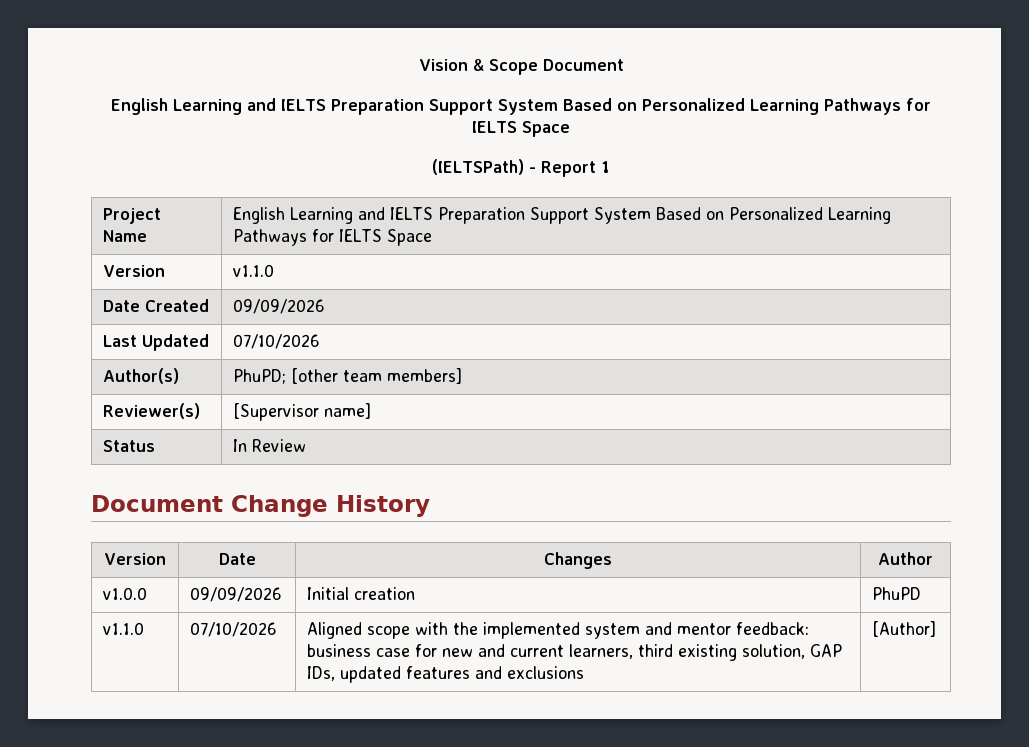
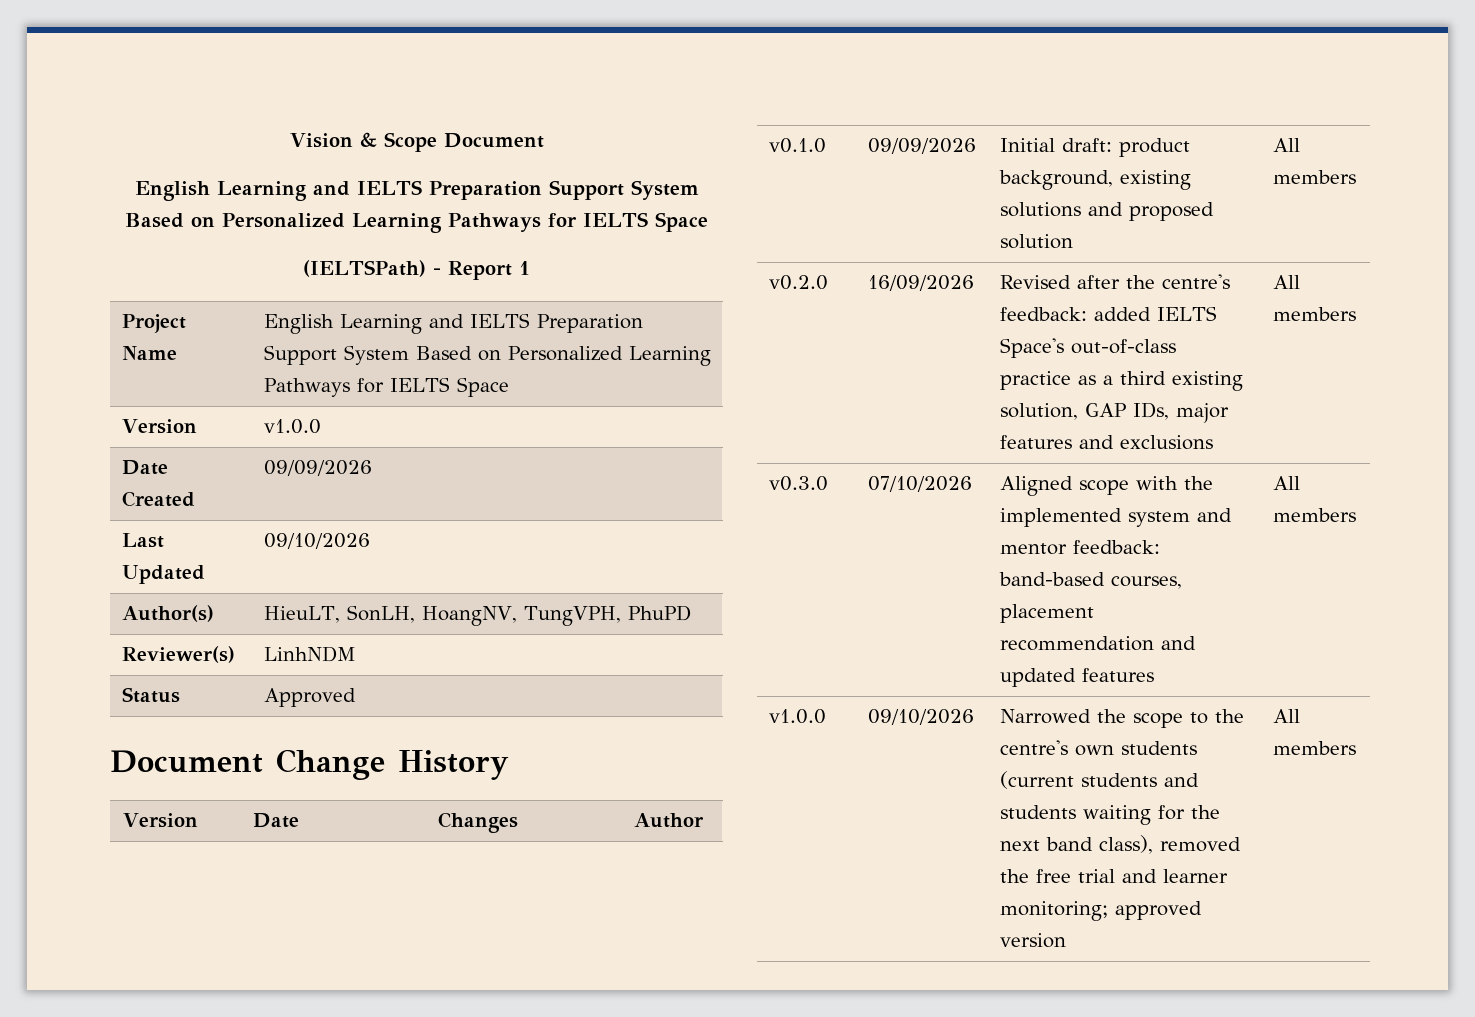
- Version | v1.1.0
+ Version | v1.0.0
- Last Updated | 07/10/2026
+ Last Updated | 09/10/2026
- Author(s) | PhuPD; [other team members]
+ Author(s) | HieuLT, SonLH, HoangNV, TungVPH, PhuPD
- Reviewer(s) | [Supervisor name]
+ Reviewer(s) | LinhNDM
- Status | In Review
+ Status | Approved
- v1.0.0 | 09/09/2026 | Initial creation | PhuPD
- v1.1.0 | 07/10/2026 | Aligned scope with the implemented system and mentor feedback: business case for new and current learners, third existing solution, GAP IDs, updated features and exclusions | [Author]
+ v0.1.0 | 09/09/2026 | Initial draft: product background, existing solutions and proposed solution | All members
+ v0.2.0 | 16/09/2026 | Revised after the centre's feedback: added IELTS Space's out-of-class practice as a third existing solution, GAP IDs, major features and exclusions | All members
+ v0.3.0 | 07/10/2026 | Aligned scope with the implemented system and mentor feedback: band-based courses, placement recommendation and updated features | All members
+ v1.0.0 | 09/10/2026 | Narrowed the scope to the centre's own students (current students and students waiting for the next band class), removed the free trial and learner monitoring; approved version | All members

